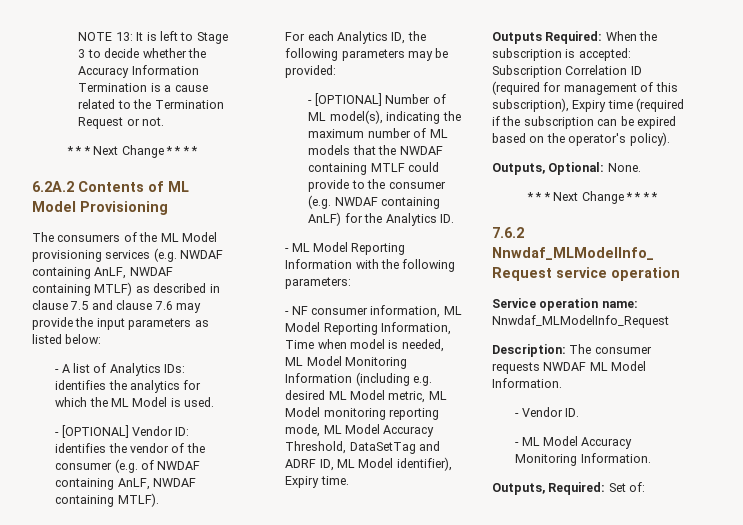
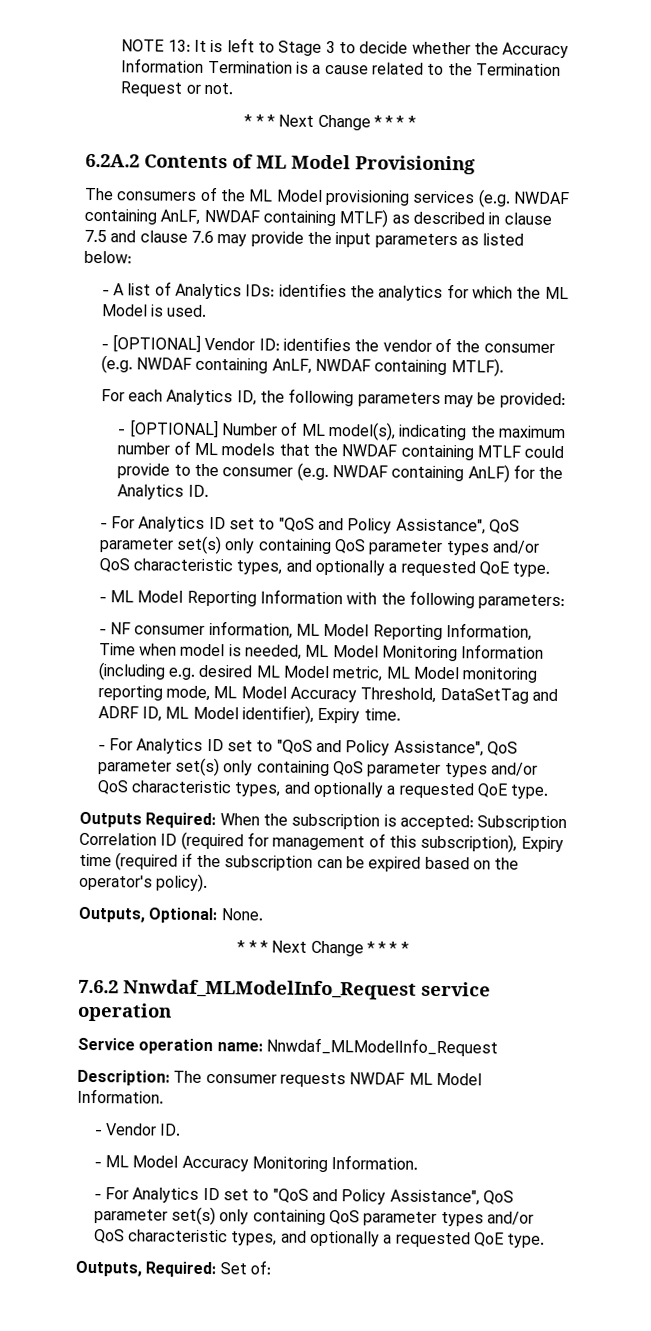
- - [OPTIONAL] Vendor ID: identifies the vendor of the consumer (e.g. of NWDAF containing AnLF, NWDAF containing MTLF).
+ - [OPTIONAL] Vendor ID: identifies the vendor of the consumer (e.g. NWDAF containing AnLF, NWDAF containing MTLF).
  - [OPTIONAL] Number of ML model(s), indicating the maximum number of ML models that the NWDAF containing MTLF could provide to the consumer (e.g. NWDAF containing AnLF) for the Analytics ID.
+ - For Analytics ID set to "QoS and Policy Assistance", QoS parameter set(s) only containing QoS parameter types and/or QoS characteristic types, and optionally a requested QoE type.
  - NF consumer information, ML Model Reporting Information, Time when model is needed, ML Model Monitoring Information (including e.g. desired ML Model metric, ML Model monitoring reporting mode, ML Model Accuracy Threshold, DataSetTag and ADRF ID, ML Model identifier), Expiry time.
+ - For Analytics ID set to "QoS and Policy Assistance", QoS parameter set(s) only containing QoS parameter types and/or QoS characteristic types, and optionally a requested QoE type.
  - ML Model Accuracy Monitoring Information.
+ - For Analytics ID set to "QoS and Policy Assistance", QoS parameter set(s) only containing QoS parameter types and/or QoS characteristic types, and optionally a requested QoE type.

